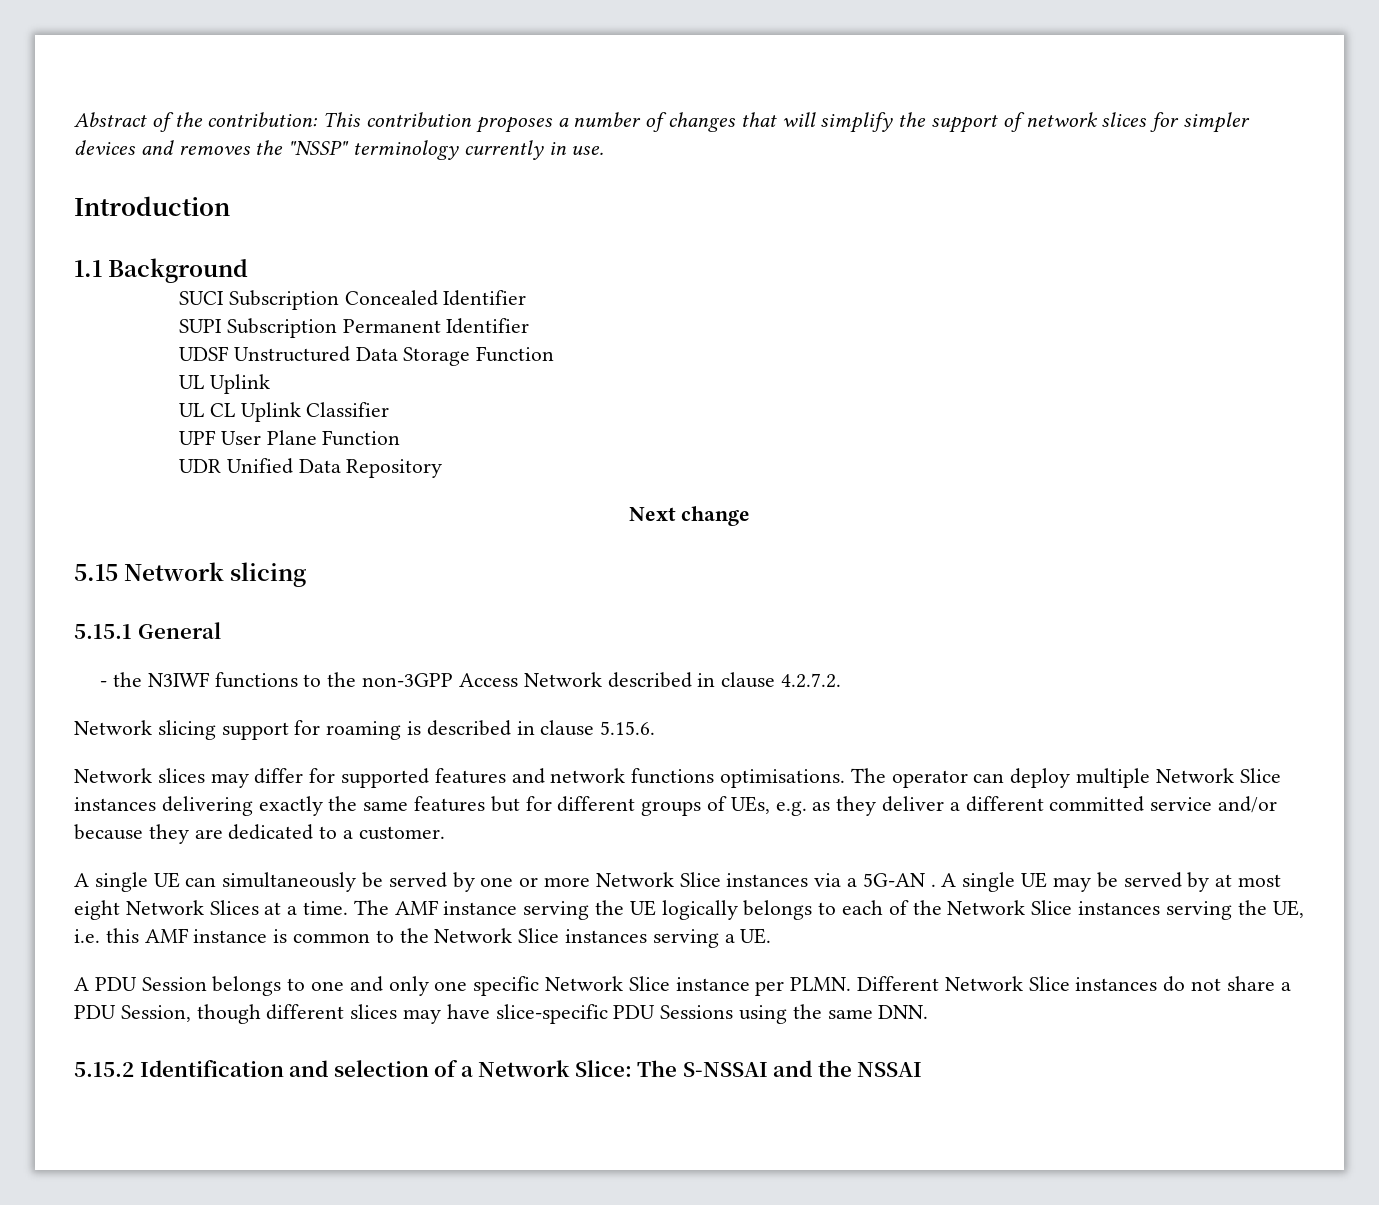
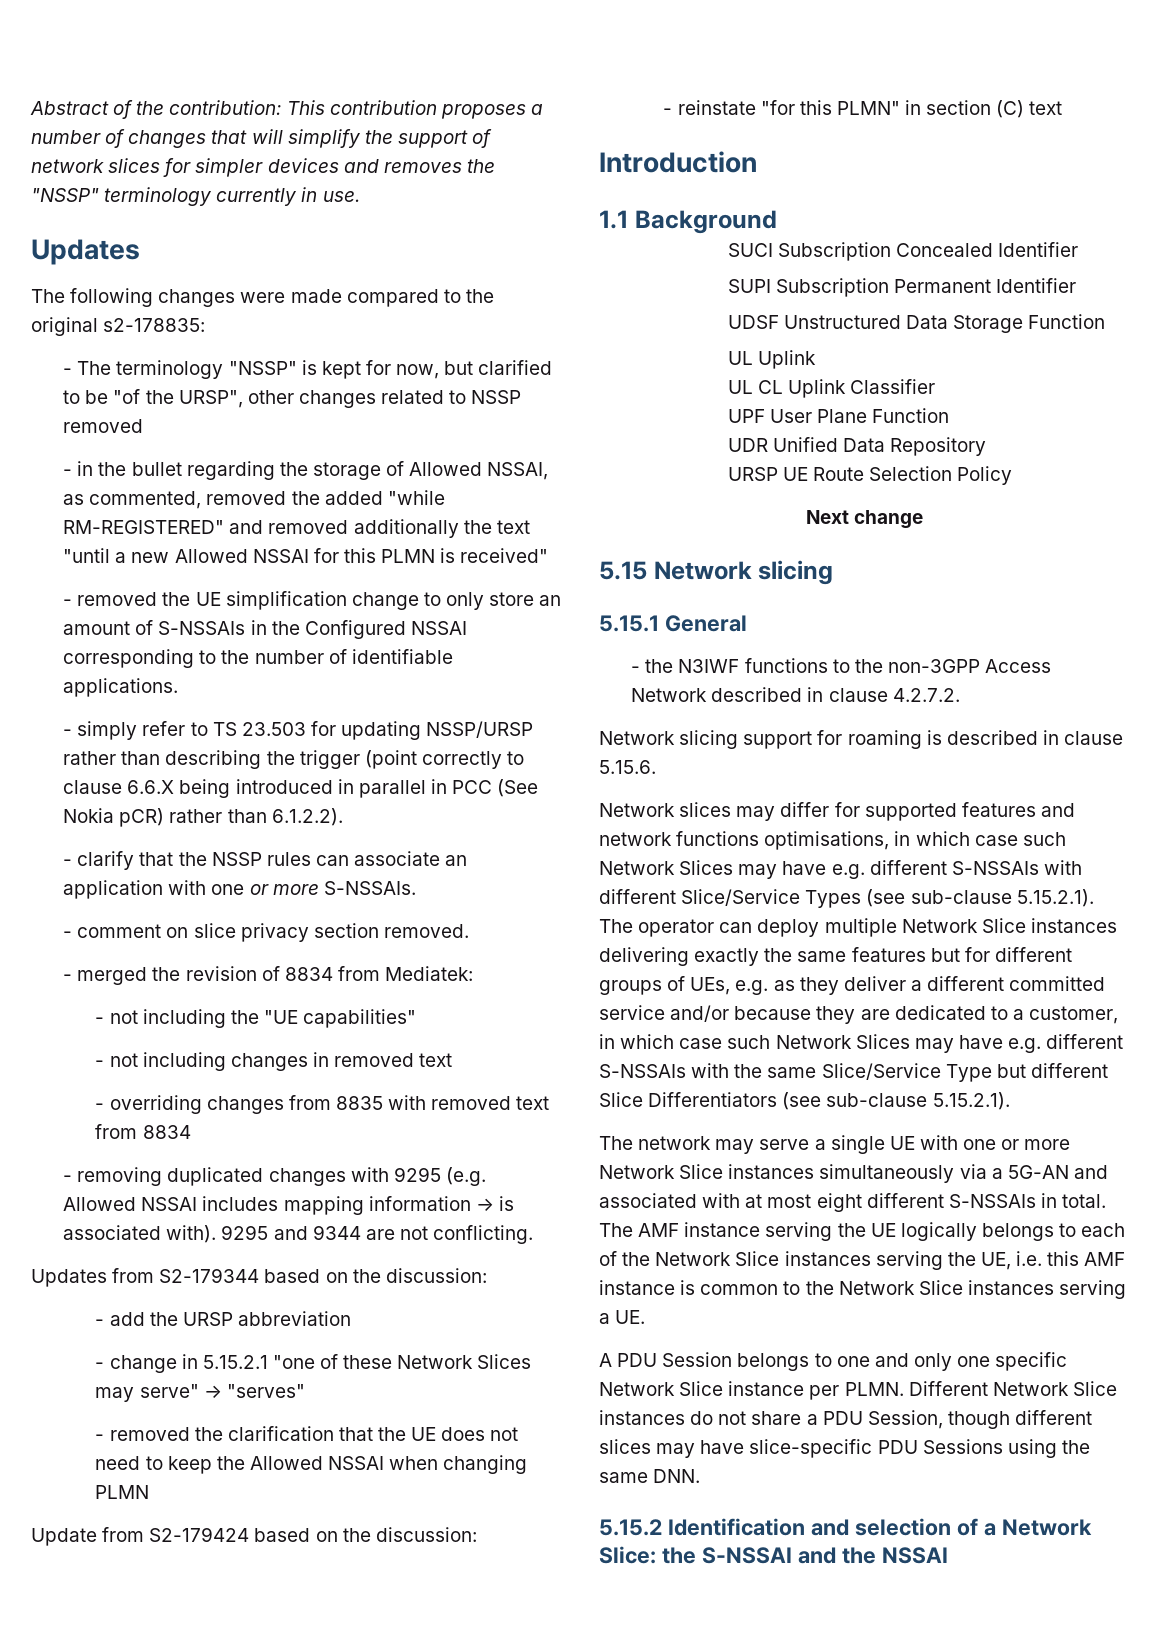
  Abstract of the contribution: This contribution proposes a number of changes that will simplify the support of network slices for simpler devices and removes the "NSSP" terminology currently in use.
+ Updates
+ The following changes were made compared to the original s2-178835:
+ - The terminology "NSSP" is kept for now, but clarified to be "of the URSP", other changes related to NSSP removed
+ - in the bullet regarding the storage of Allowed NSSAI, as commented, removed the added "while RM-REGISTERED" and removed additionally the text "until a new Allowed NSSAI for this PLMN is received"
+ - removed the UE simplification change to only store an amount of S-NSSAIs in the Configured NSSAI corresponding to the number of identifiable applications.
+ - simply refer to TS 23.503 for updating NSSP/URSP rather than describing the trigger (point correctly to clause 6.6.X being introduced in parallel in PCC (See Nokia pCR) rather than 6.1.2.2).
+ - clarify that the NSSP rules can associate an application with one or more S-NSSAIs.
+ - comment on slice privacy section removed.
+ - merged the revision of 8834 from Mediatek:
+ - not including the "UE capabilities"
+ - not including changes in removed text
+ - overriding changes from 8835 with removed text from 8834
+ - removing duplicated changes with 9295 (e.g. Allowed NSSAI includes mapping information → is associated with). 9295 and 9344 are not conflicting.
+ Updates from S2-179344 based on the discussion:
+ - add the URSP abbreviation
+ - change in 5.15.2.1 "one of these Network Slices may serve" → "serves"
+ - removed the clarification that the UE does not need to keep the Allowed NSSAI when changing PLMN
+ Update from S2-179424 based on the discussion:
+ - reinstate "for this PLMN" in section (C) text
+ URSP UE Route Selection Policy
- Network slices may differ for supported features and network functions optimisations. The operator can deploy multiple Network Slice instances delivering exactly the same features but for different groups of UEs, e.g. as they deliver a different committed service and/or because they are dedicated to a customer.
- A single UE can simultaneously be served by one or more Network Slice instances via a 5G-AN . A single UE may be served by at most eight Network Slices at a time.
+ Network slices may differ for supported features and network functions optimisations, in which case such Network Slices may have e.g. different S-NSSAIs with different Slice/Service Types (see sub-clause 5.15.2.1). The operator can deploy multiple Network Slice instances delivering exactly the same features but for different groups of UEs, e.g. as they deliver a different committed service and/or because they are dedicated to a customer, in which case such Network Slices may have e.g. different S-NSSAIs with the same Slice/Service Type but different Slice Differentiators (see sub-clause 5.15.2.1).
+ The network may serve a single UE with one or more Network Slice instances simultaneously via a 5G-AN and associated with at most eight different S-NSSAIs in total.
- 5.15.2 Identification and selection of a Network Slice: The S-NSSAI and the NSSAI
+ 5.15.2 Identification and selection of a Network Slice: the S-NSSAI and the NSSAI

